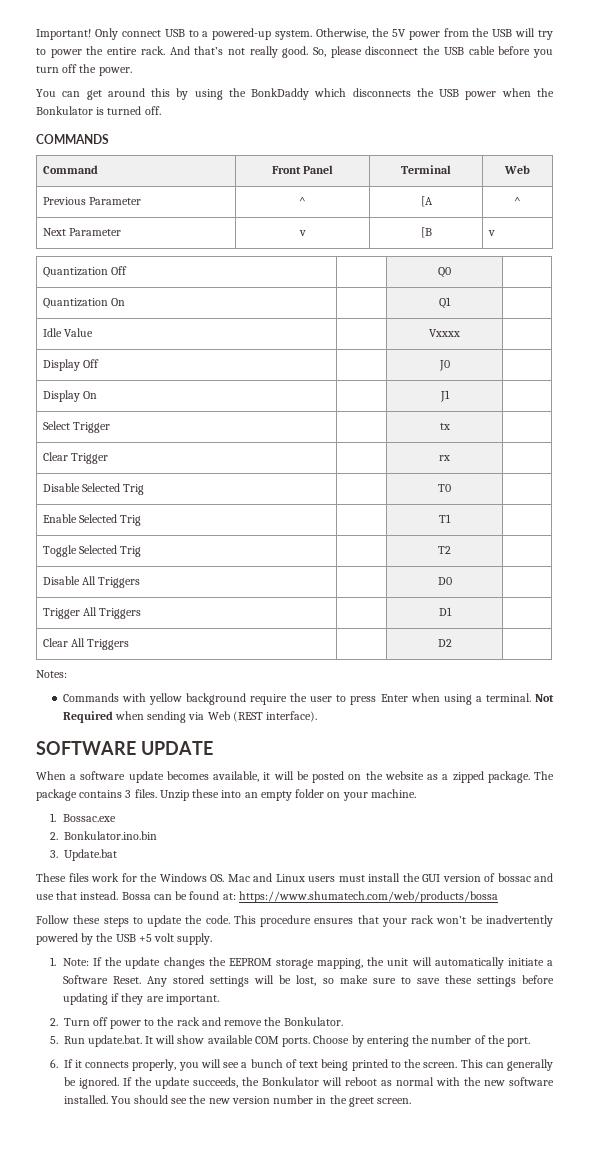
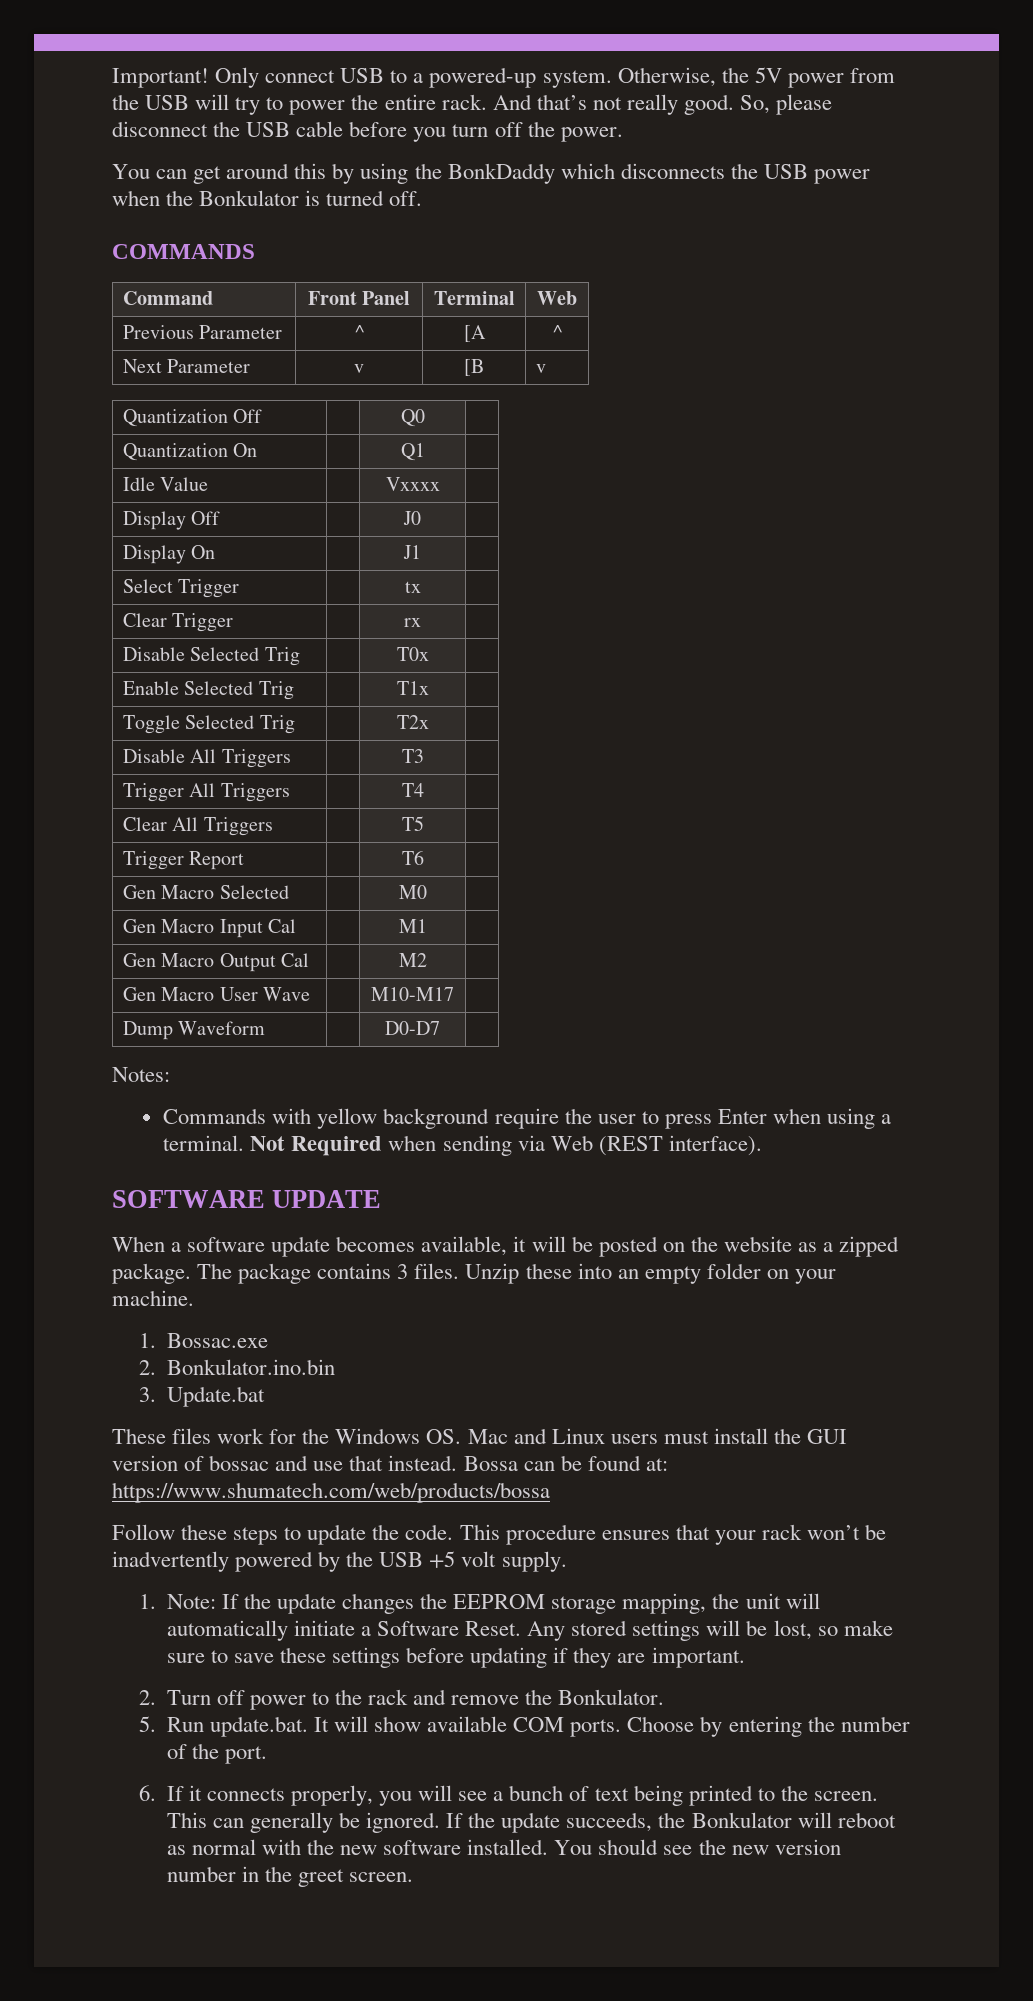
- Disable Selected Trig | | T0 |
+ Disable Selected Trig | | T0x |
- Enable Selected Trig | | T1 |
+ Enable Selected Trig | | T1x |
- Toggle Selected Trig | | T2 |
+ Toggle Selected Trig | | T2x |
- Disable All Triggers | | D0 |
+ Disable All Triggers | | T3 |
- Trigger All Triggers | | D1 |
+ Trigger All Triggers | | T4 |
- Clear All Triggers | | D2 |
+ Clear All Triggers | | T5 |
+ Trigger Report | | T6 |
+ Gen Macro Selected | | M0 |
+ Gen Macro Input Cal | | M1 |
+ Gen Macro Output Cal | | M2 |
+ Gen Macro User Wave | | M10-M17 |
+ Dump Waveform | | D0-D7 |

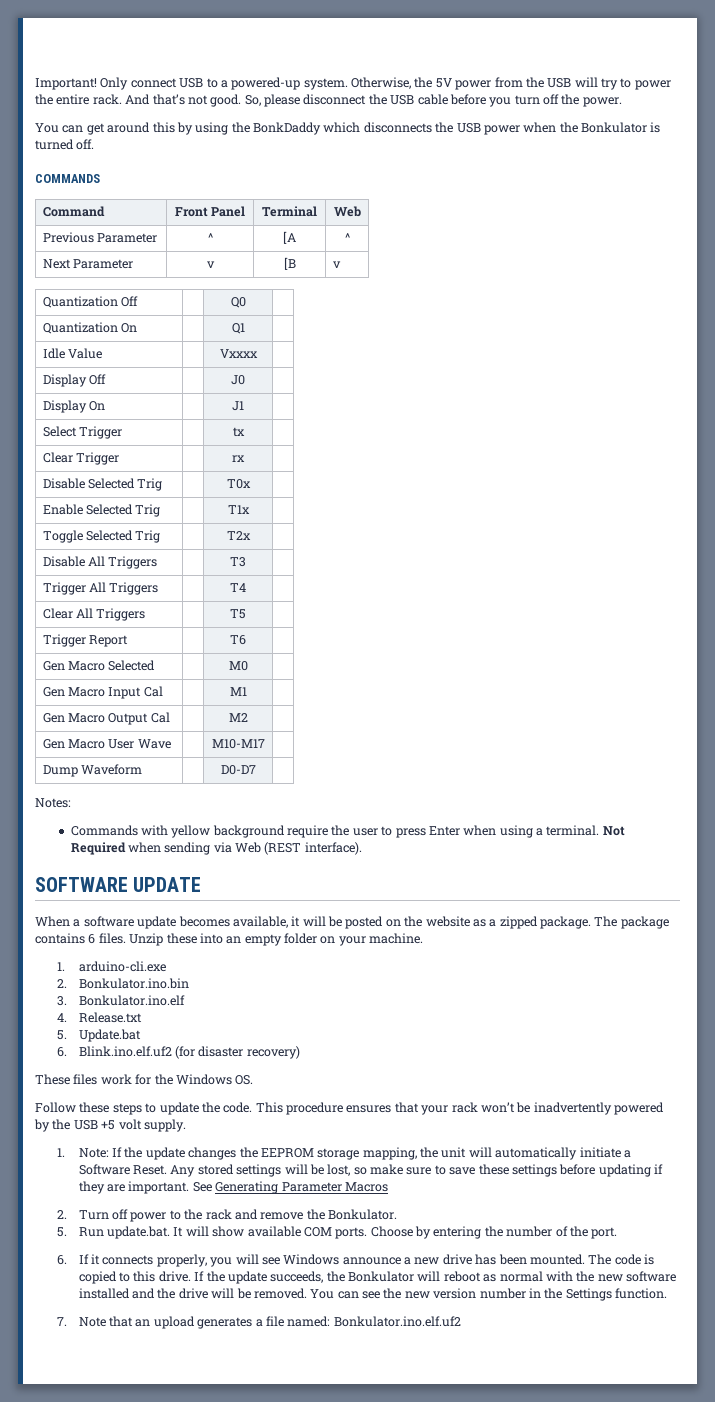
- And that’s not really good.
+ And that’s not good.
- The package contains 3 files.
+ The package contains 6 files.
- 1. Bossac.exe
+ 1. arduino-cli.exe
- 3. Update.bat
+ 3. Bonkulator.ino.elf
+ 4. Release.txt
+ 5. Update.bat
+ 6. Blink.ino.elf.uf2 (for disaster recovery)
- These files work for the Windows OS. Mac and Linux users must install the GUI version of bossac and use that instead. Bossa can be found at: https://www.shumatech.com/web/products/bossa
+ These files work for the Windows OS.
+ See Generating Parameter Macros
- 6. If it connects properly, you will see a bunch of text being printed to the screen. This can generally be ignored.
+ 6. If it connects properly, you will see Windows announce a new drive has been mounted. The code is copied to this drive.
- If the update succeeds, the Bonkulator will reboot as normal with the new software installed. You should see the new version number in the greet screen.
+ If the update succeeds, the Bonkulator will reboot as normal with the new software installed and the drive will be removed. You can see the new version number in the Settings function.
+ 7. Note that an upload generates a file named: Bonkulator.ino.elf.uf2

